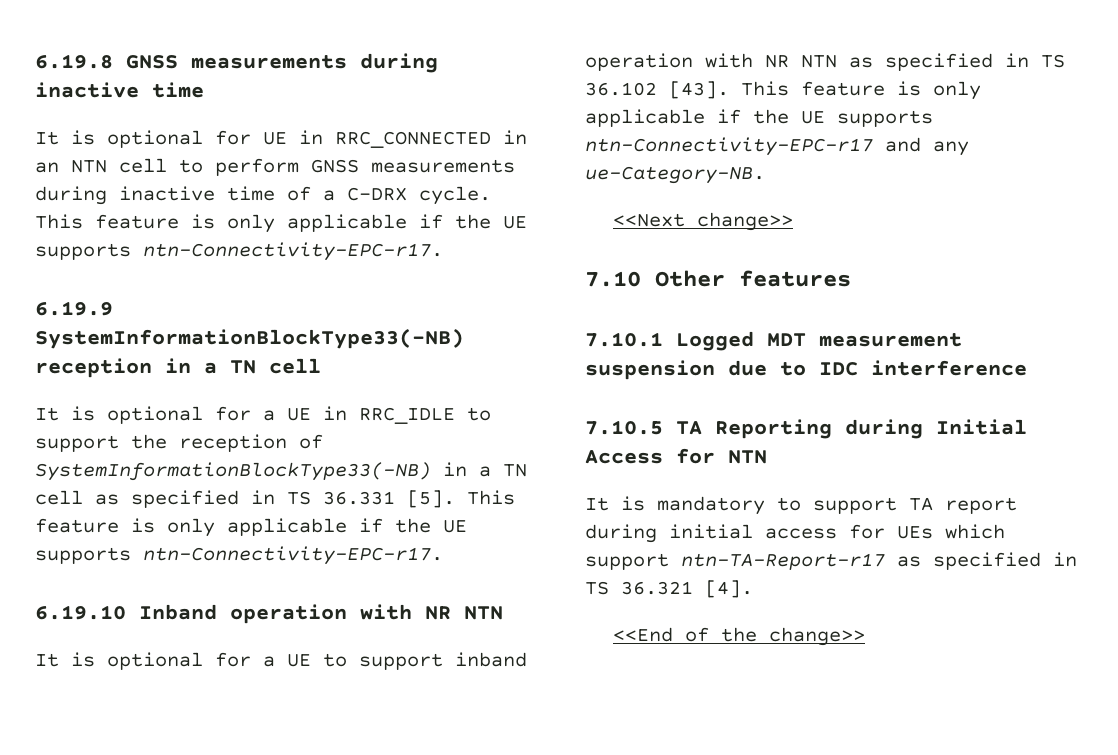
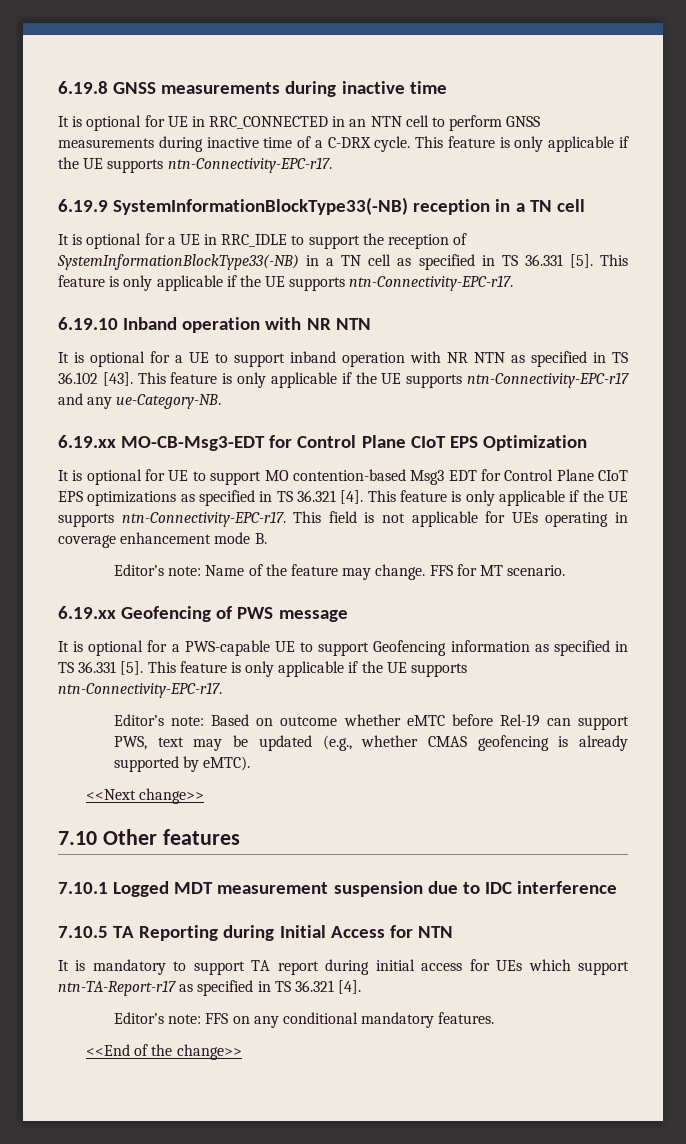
+ 6.19.xx MO-CB-Msg3-EDT for Control Plane CIoT EPS Optimization
+ It is optional for UE to support MO contention-based Msg3 EDT for Control Plane CIoT EPS optimizations as specified in TS 36.321 [4]. This feature is only applicable if the UE supports ntn-Connectivity-EPC-r17. This field is not applicable for UEs operating in coverage enhancement mode B.
+ Editor’s note: Name of the feature may change. FFS for MT scenario.
+ 6.19.xx Geofencing of PWS message
+ It is optional for a PWS-capable UE to support Geofencing information as specified in TS 36.331 [5]. This feature is only applicable if the UE supports ntn-Connectivity-EPC-r17.
+ Editor’s note: Based on outcome whether eMTC before Rel-19 can support PWS, text may be updated (e.g., whether CMAS geofencing is already supported by eMTC).
+ Editor’s note: FFS on any conditional mandatory features.

